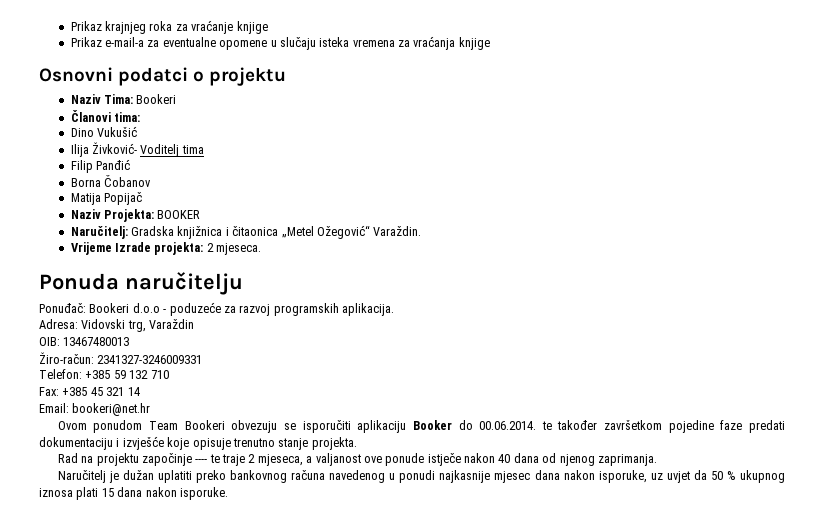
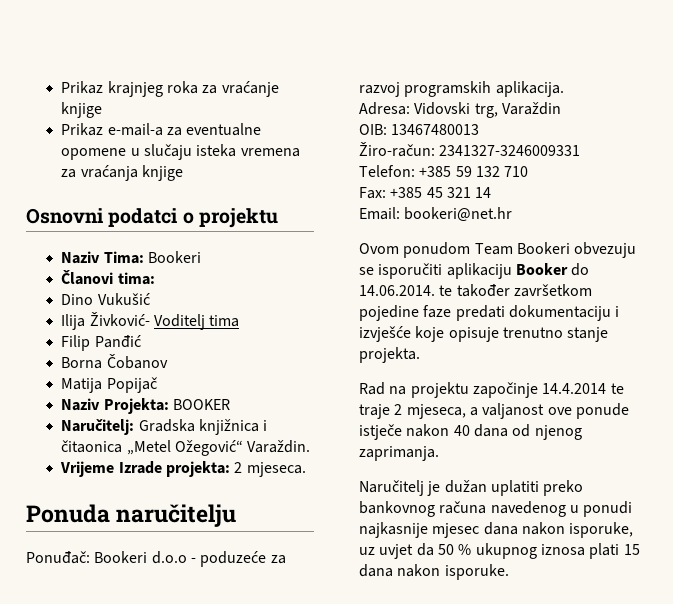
- Ovom ponudom Team Bookeri obvezuju se isporučiti aplikaciju Booker do 00.06.2014. te također završetkom pojedine faze predati dokumentaciju i izvješće koje opisuje trenutno stanje projekta.
+ Ovom ponudom Team Bookeri obvezuju se isporučiti aplikaciju Booker do 14.06.2014. te također završetkom pojedine faze predati dokumentaciju i izvješće koje opisuje trenutno stanje projekta.
- Rad na projektu započinje ---- te traje 2 mjeseca, a valjanost ove ponude istječe nakon 40 dana od njenog zaprimanja.
+ Rad na projektu započinje 14.4.2014 te traje 2 mjeseca, a valjanost ove ponude istječe nakon 40 dana od njenog zaprimanja.

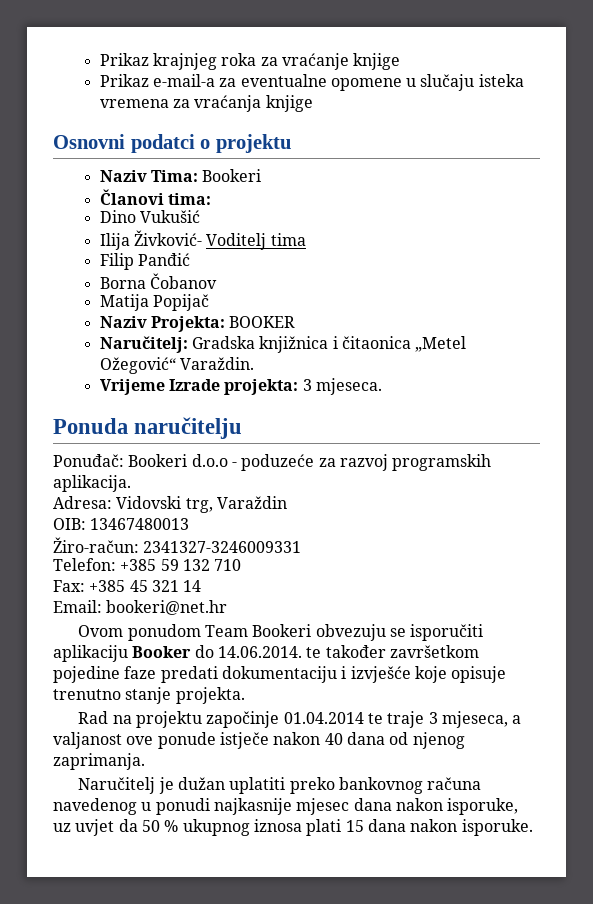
- Vrijeme Izrade projekta: 2 mjeseca.
+ Vrijeme Izrade projekta: 3 mjeseca.
- Rad na projektu započinje 14.4.2014 te traje 2 mjeseca, a valjanost ove ponude istječe nakon 40 dana od njenog zaprimanja.
+ Rad na projektu započinje 01.04.2014 te traje 3 mjeseca, a valjanost ove ponude istječe nakon 40 dana od njenog zaprimanja.

